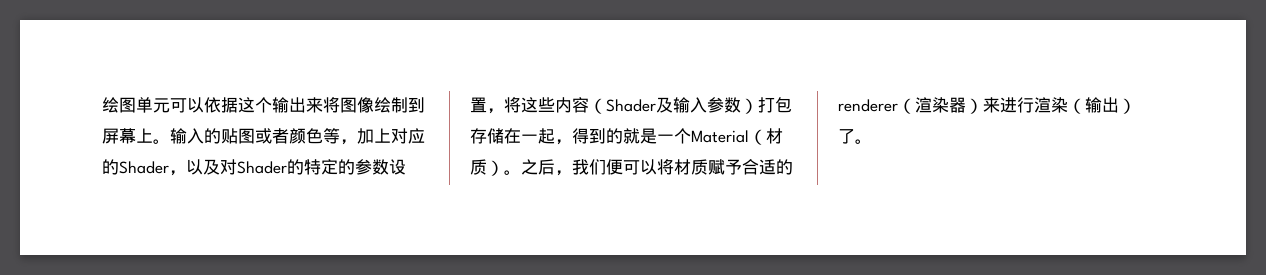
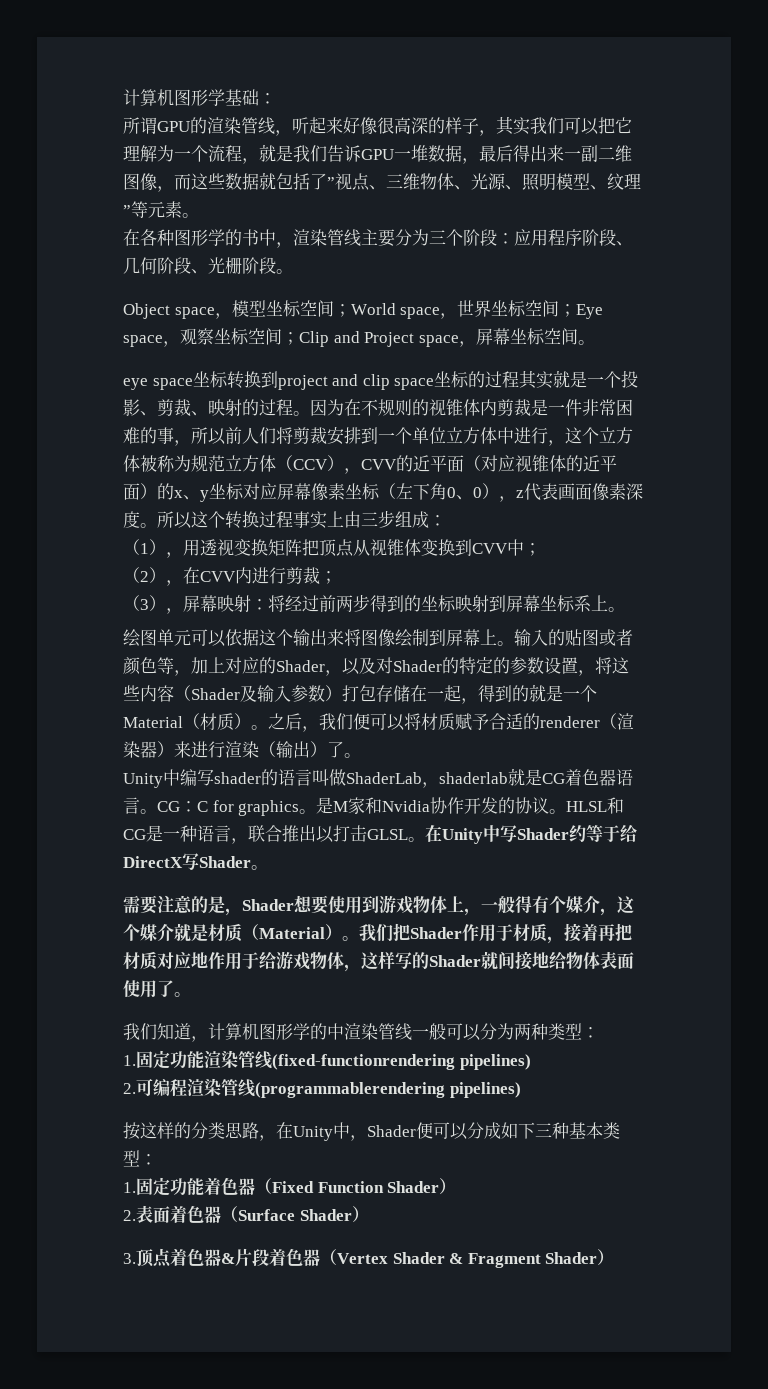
+ 计算机图形学基础：
+ 所谓GPU的渲染管线，听起来好像很高深的样子，其实我们可以把它理解为一个流程，就是我们告诉GPU一堆数据，最后得出来一副二维图像，而这些数据就包括了”视点、三维物体、光源、照明模型、纹理”等元素。
+ 在各种图形学的书中，渲染管线主要分为三个阶段：应用程序阶段、几何阶段、光栅阶段。
+ Object space，模型坐标空间；World space，世界坐标空间；Eye space，观察坐标空间；Clip and Project space，屏幕坐标空间。
+ eye space坐标转换到project and clip space坐标的过程其实就是一个投影、剪裁、映射的过程。因为在不规则的视锥体内剪裁是一件非常困难的事，所以前人们将剪裁安排到一个单位立方体中进行，这个立方体被称为规范立方体（CCV），CVV的近平面（对应视锥体的近平面）的x、y坐标对应屏幕像素坐标（左下角0、0），z代表画面像素深度。所以这个转换过程事实上由三步组成：
+ （1），用透视变换矩阵把顶点从视锥体变换到CVV中；
+ （2），在CVV内进行剪裁；
+ （3），屏幕映射：将经过前两步得到的坐标映射到屏幕坐标系上。
+ Unity中编写shader的语言叫做ShaderLab，shaderlab就是CG着色器语言。CG：C for graphics。是M家和Nvidia协作开发的协议。HLSL和CG是一种语言，联合推出以打击GLSL。在Unity中写Shader约等于给DirectX写Shader。
+ 需要注意的是，Shader想要使用到游戏物体上，一般得有个媒介，这个媒介就是材质（Material）。我们把Shader作用于材质，接着再把材质对应地作用于给游戏物体，这样写的Shader就间接地给物体表面使用了。
+ 我们知道，计算机图形学的中渲染管线一般可以分为两种类型：
+ 1.固定功能渲染管线(fixed-functionrendering pipelines)
+ 2.可编程渲染管线(programmablerendering pipelines)
+ 按这样的分类思路，在Unity中，Shader便可以分成如下三种基本类型：
+ 1.固定功能着色器（Fixed Function Shader）
+ 2.表面着色器（Surface Shader）
+ 3.顶点着色器&片段着色器（Vertex Shader & Fragment Shader）

